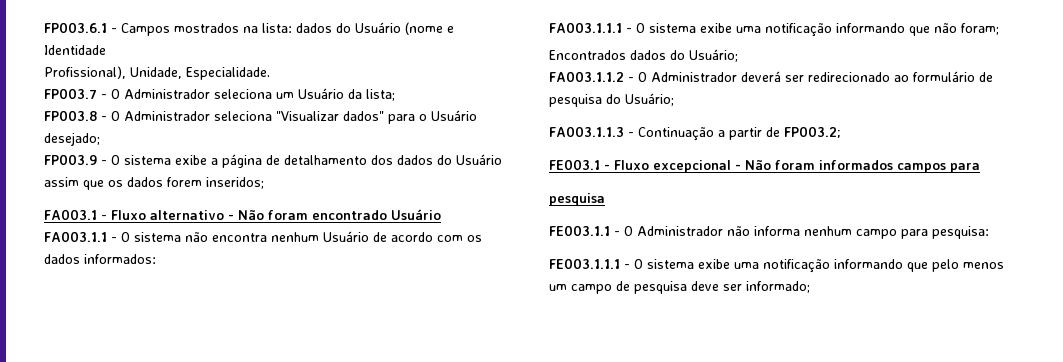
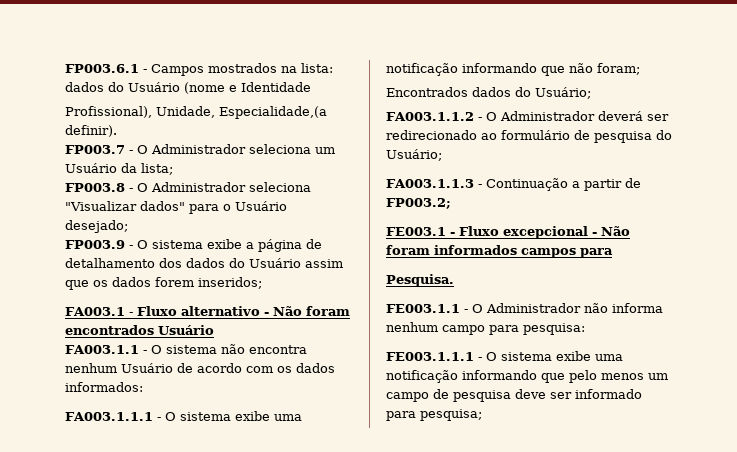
- Profissional), Unidade, Especialidade.
+ Profissional), Unidade, Especialidade,(a definir).
- FA003.1 - Fluxo alternativo - Não foram encontrado Usuário
+ FA003.1 - Fluxo alternativo - Não foram encontrados Usuário
  FE003.1 - Fluxo excepcional - Não foram informados campos para
- pesquisa
+ Pesquisa.
- FE003.1.1.1 - O sistema exibe uma notificação informando que pelo menos um campo de pesquisa deve ser informado;
+ FE003.1.1.1 - O sistema exibe uma notificação informando que pelo menos um campo de pesquisa deve ser informado para pesquisa;

